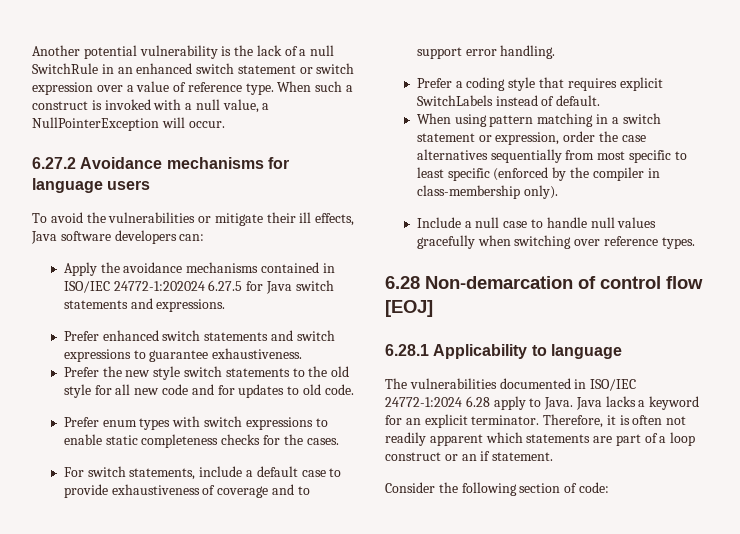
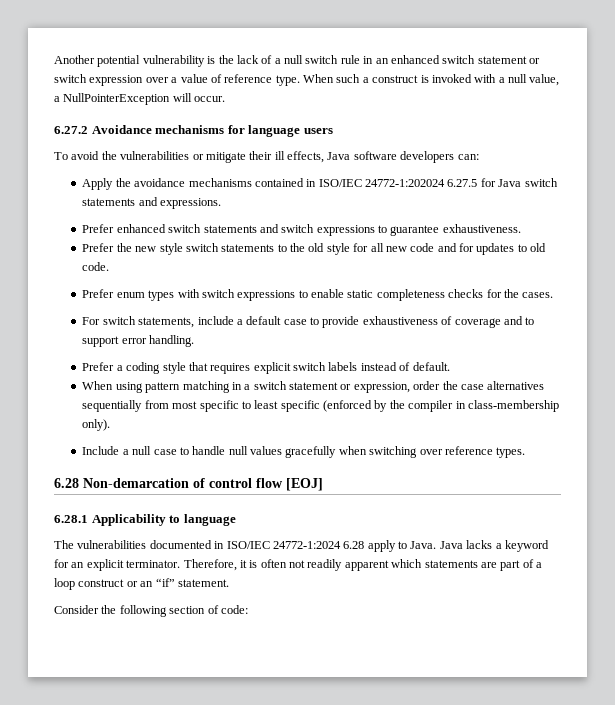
- Another potential vulnerability is the lack of a null SwitchRule in an enhanced switch statement or switch expression over a value of reference type.
+ Another potential vulnerability is the lack of a null switch rule in an enhanced switch statement or switch expression over a value of reference type.
- Prefer a coding style that requires explicit SwitchLabels instead of default.
+ Prefer a coding style that requires explicit switch labels instead of default.
- Therefore, it is often not readily apparent which statements are part of a loop construct or an if statement.
+ Therefore, it is often not readily apparent which statements are part of a loop construct or an “if” statement.

